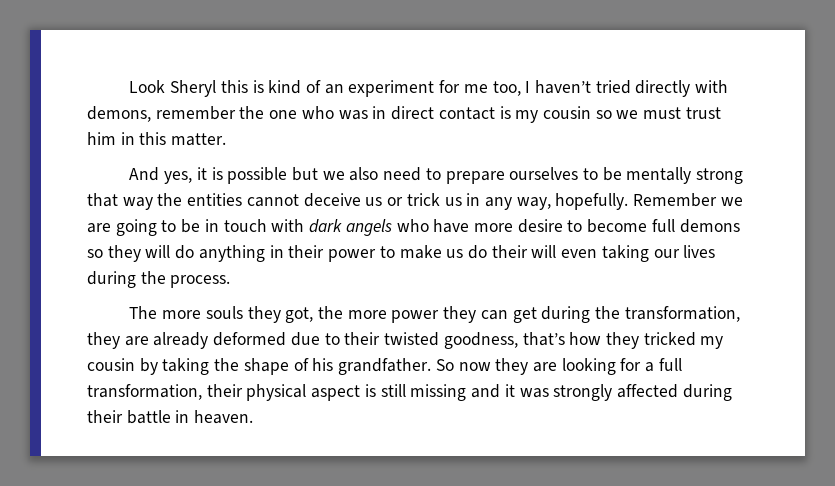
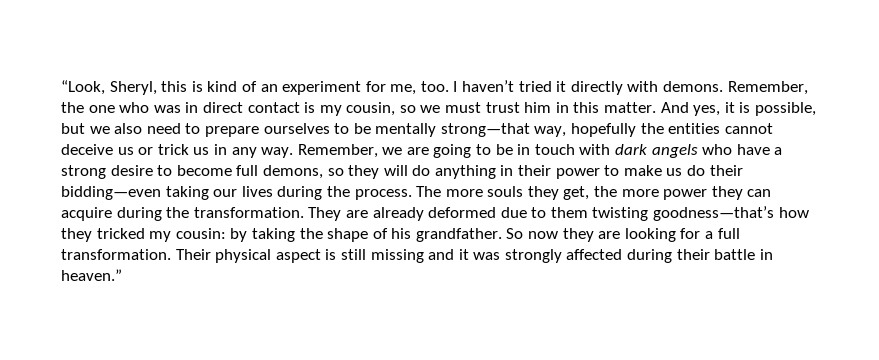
- Look Sheryl this is kind of an experiment for me too, I haven’t tried directly with demons, remember the one who was in direct contact is my cousin so we must trust him in this matter.
- And yes, it is possible but we also need to prepare ourselves to be mentally strong that way the entities cannot deceive us or trick us in any way, hopefully. Remember we are going to be in touch with dark angels who have more desire to become full demons so they will do anything in their power to make us do their will even taking our lives during the process.
- The more souls they got, the more power they can get during the transformation, they are already deformed due to their twisted goodness, that’s how they tricked my cousin by taking the shape of his grandfather.
+ “Look, Sheryl, this is kind of an experiment for me, too. I haven’t tried it directly with demons. Remember, the one who was in direct contact is my cousin, so we must trust him in this matter. And yes, it is possible, but we also need to prepare ourselves to be mentally strong—that way, hopefully the entities cannot deceive us or trick us in any way. Remember, we are going to be in touch with dark angels who have a strong desire to become full demons, so they will do anything in their power to make us do their bidding—even taking our lives during the process. The more souls they get, the more power they can acquire during the transformation. They are already deformed due to them twisting goodness—that’s how they tricked my cousin: by taking the shape of his grandfather.
- So now they are looking for a full transformation, their physical aspect is still missing and it was strongly affected during their battle in heaven.
+ So now they are looking for a full transformation. Their physical aspect is still missing and it was strongly affected during their battle in heaven.”

